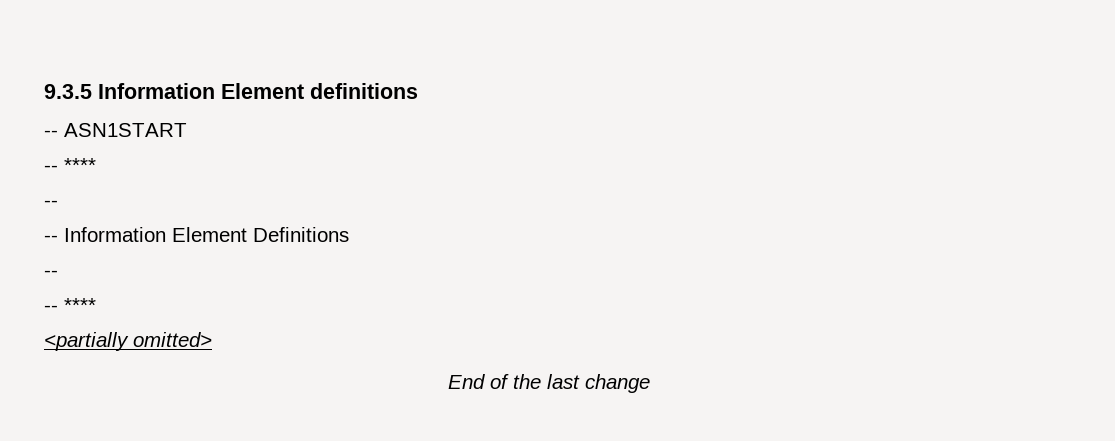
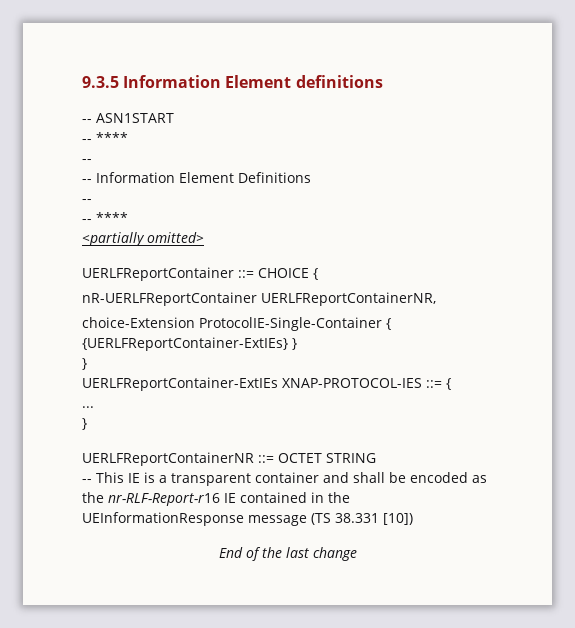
+ UERLFReportContainer ::= CHOICE {
+ nR-UERLFReportContainer UERLFReportContainerNR,
+ choice-Extension ProtocolIE-Single-Container { {UERLFReportContainer-ExtIEs} }
+ }
+ UERLFReportContainer-ExtIEs XNAP-PROTOCOL-IES ::= {
+ ...
+ }
+ UERLFReportContainerNR ::= OCTET STRING
+ -- This IE is a transparent container and shall be encoded as the nr-RLF-Report-r16 IE contained in the UEInformationResponse message (TS 38.331 [10])

